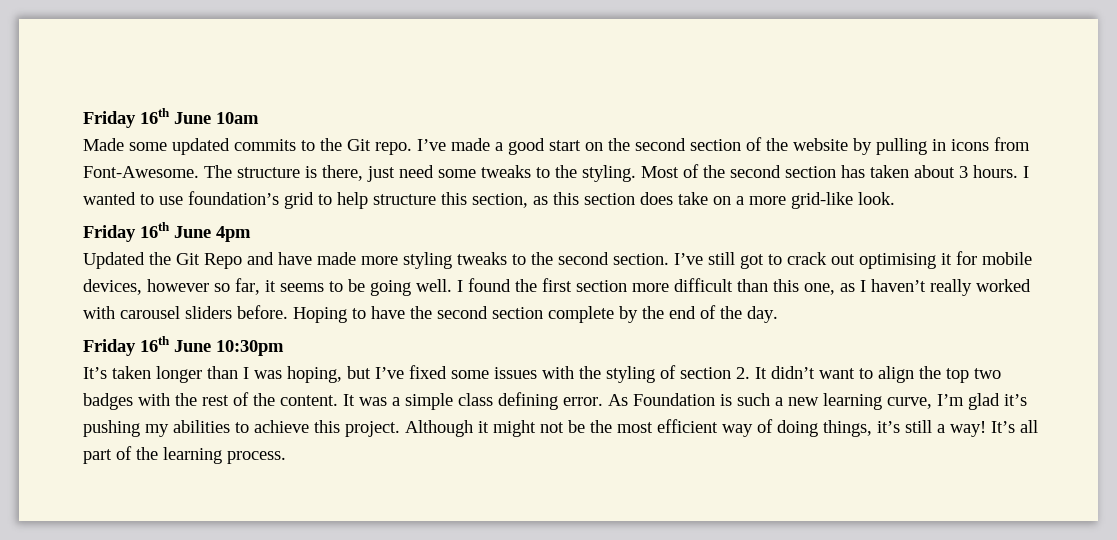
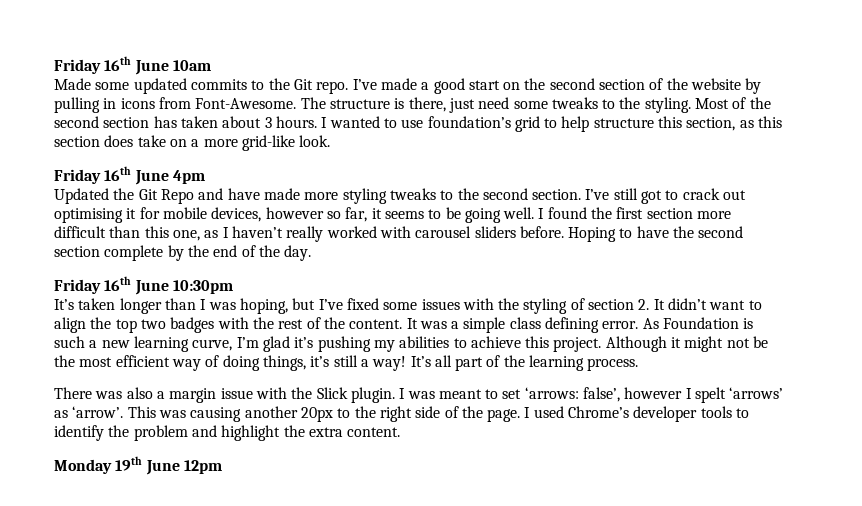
+ There was also a margin issue with the Slick plugin. I was meant to set ‘arrows: false’, however I spelt ‘arrows’ as ‘arrow’. This was causing another 20px to the right side of the page. I used Chrome’s developer tools to identify the problem and highlight the extra content.
+ Monday 19th June 12pm

